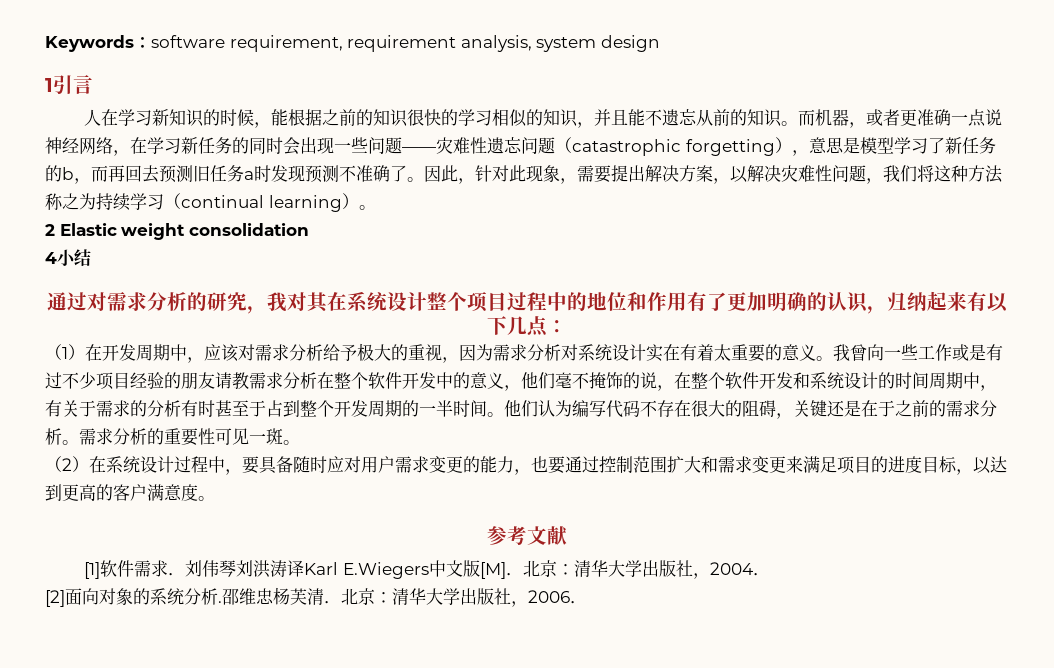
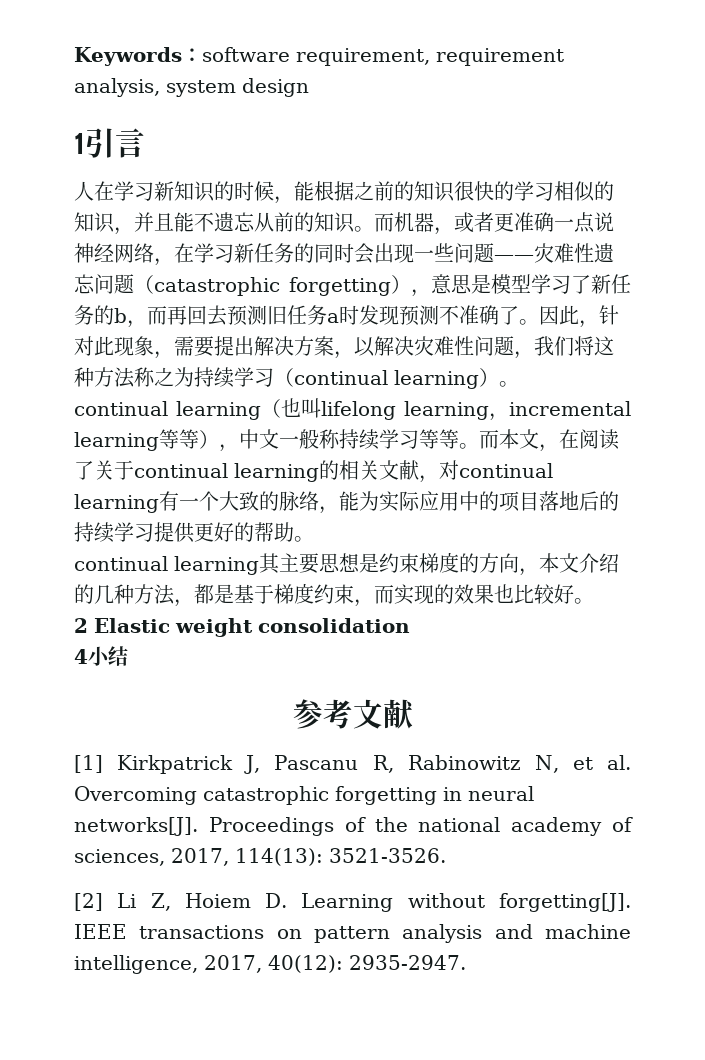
+ continual learning（也叫lifelong learning，incremental learning等等），中文一般称持续学习等等。而本文，在阅读了关于continual learning的相关文献，对continual learning有一个大致的脉络，能为实际应用中的项目落地后的持续学习提供更好的帮助。
+ continual learning其主要思想是约束梯度的方向，本文介绍的几种方法，都是基于梯度约束，而实现的效果也比较好。
- 通过对需求分析的研究，我对其在系统设计整个项目过程中的地位和作用有了更加明确的认识，归纳起来有以下几点：
- （1）在开发周期中，应该对需求分析给予极大的重视，因为需求分析对系统设计实在有着太重要的意义。我曾向一些工作或是有过不少项目经验的朋友请教需求分析在整个软件开发中的意义，他们毫不掩饰的说，在整个软件开发和系统设计的时间周期中，有关于需求的分析有时甚至于占到整个开发周期的一半时间。他们认为编写代码不存在很大的阻碍，关键还是在于之前的需求分析。需求分析的重要性可见一斑。
- （2）在系统设计过程中，要具备随时应对用户需求变更的能力，也要通过控制范围扩大和需求变更来满足项目的进度目标，以达到更高的客户满意度。
  参考文献
- [1]软件需求．刘伟琴刘洪涛译Karl E.Wiegers中文版[M]．北京：清华大学出版社，2004．
- [2]面向对象的系统分析.邵维忠杨芙清．北京：清华大学出版社，2006．
+ [1] Kirkpatrick J, Pascanu R, Rabinowitz N, et al. Overcoming catastrophic forgetting in neural networks[J]. Proceedings of the national academy of sciences, 2017, 114(13): 3521-3526.
+ [2] Li Z, Hoiem D. Learning without forgetting[J]. IEEE transactions on pattern analysis and machine intelligence, 2017, 40(12): 2935-2947.

